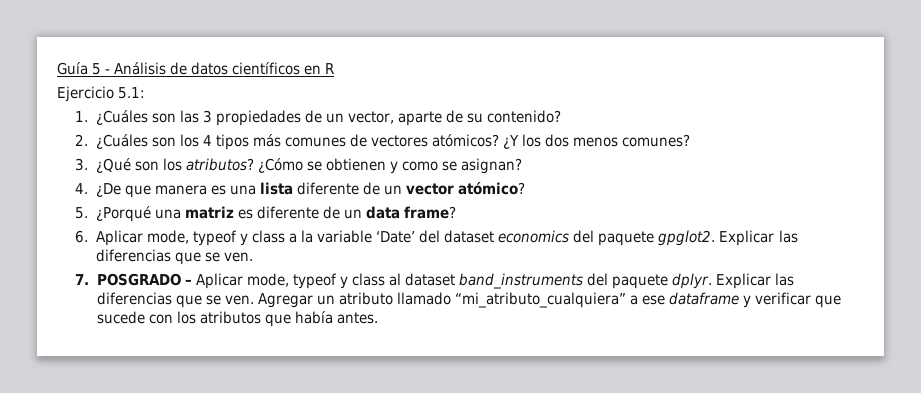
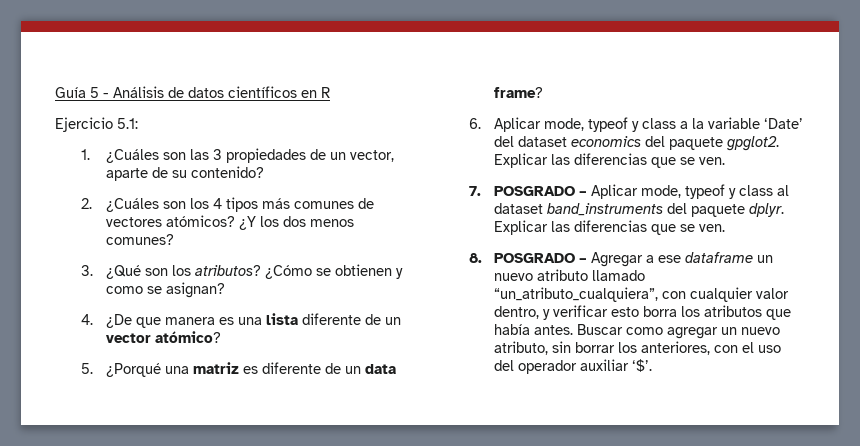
- 7. POSGRADO – Aplicar mode, typeof y class al dataset band_instruments del paquete dplyr. Explicar las diferencias que se ven. Agregar un atributo llamado “mi_atributo_cualquiera” a ese dataframe y verificar que sucede con los atributos que había antes.
+ 7. POSGRADO – Aplicar mode, typeof y class al dataset band_instruments del paquete dplyr. Explicar las diferencias que se ven.
+ 8. POSGRADO – Agregar a ese dataframe un nuevo atributo llamado “un_atributo_cualquiera”, con cualquier valor dentro, y verificar esto borra los atributos que había antes.
+ Buscar como agregar un nuevo atributo, sin borrar los anteriores, con el uso del operador auxiliar ‘$’.

